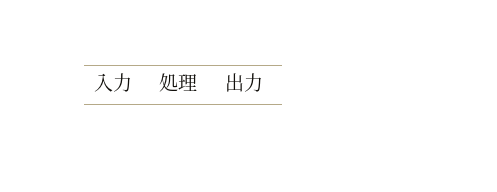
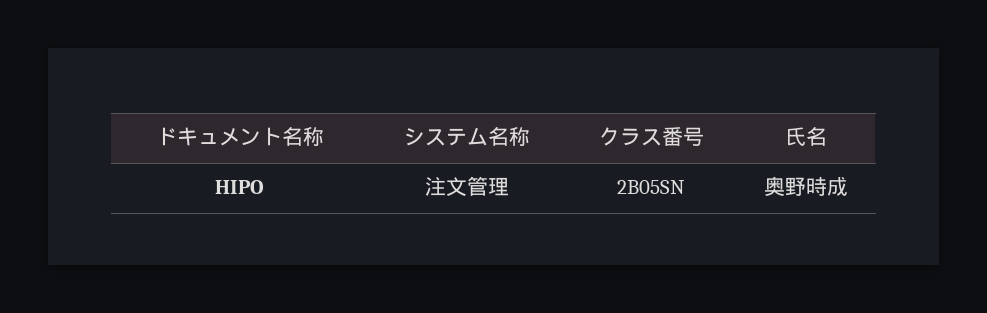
- 入力 | 処理 | 出力
+ ドキュメント名称 | システム名称 | クラス番号 | 氏名
+ HIPO | 注文管理 | 2B05SN | 奥野時成

